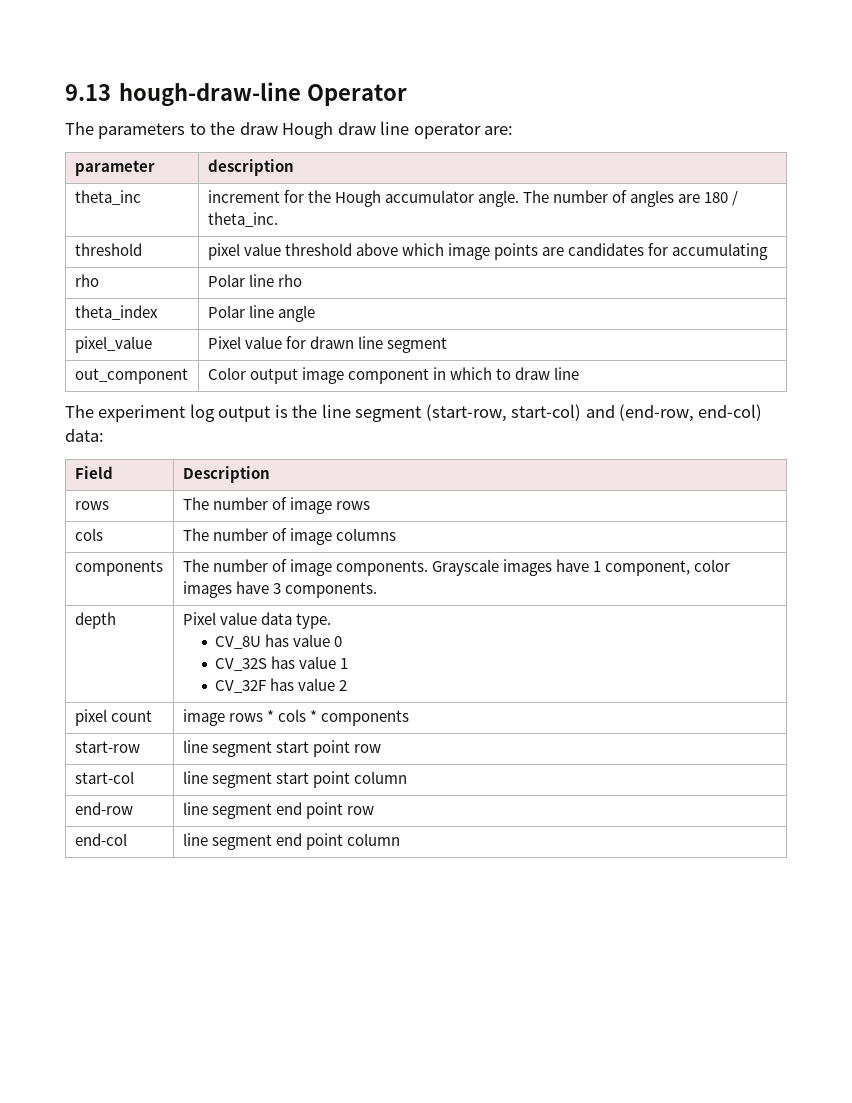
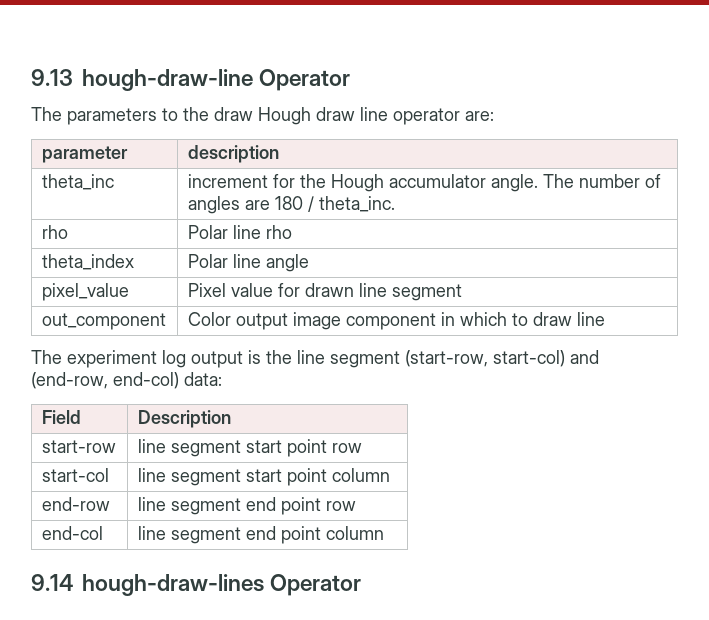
- threshold | pixel value threshold above which image points are candidates for accumulating
- rows | The number of image rows
- cols | The number of image columns
- components | The number of image components. Grayscale images have 1 component, color images have 3 components.
- depth | Pixel value data type.
- CV_8U has value 0
- CV_32S has value 1
- CV_32F has value 2
- pixel count | image rows * cols * components
+ 9.14 hough-draw-lines Operator

